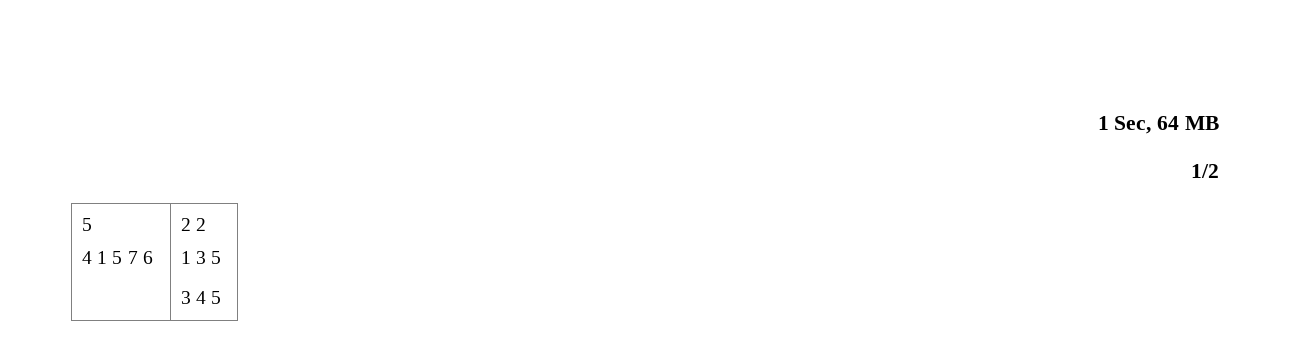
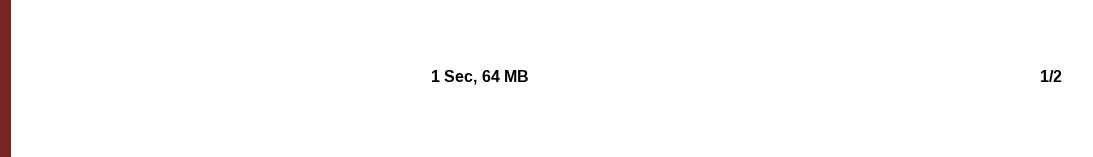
  1/2
- 5
- 4 1 5 7 6 | 2 2
- 1 3 5
- 3 4 5

